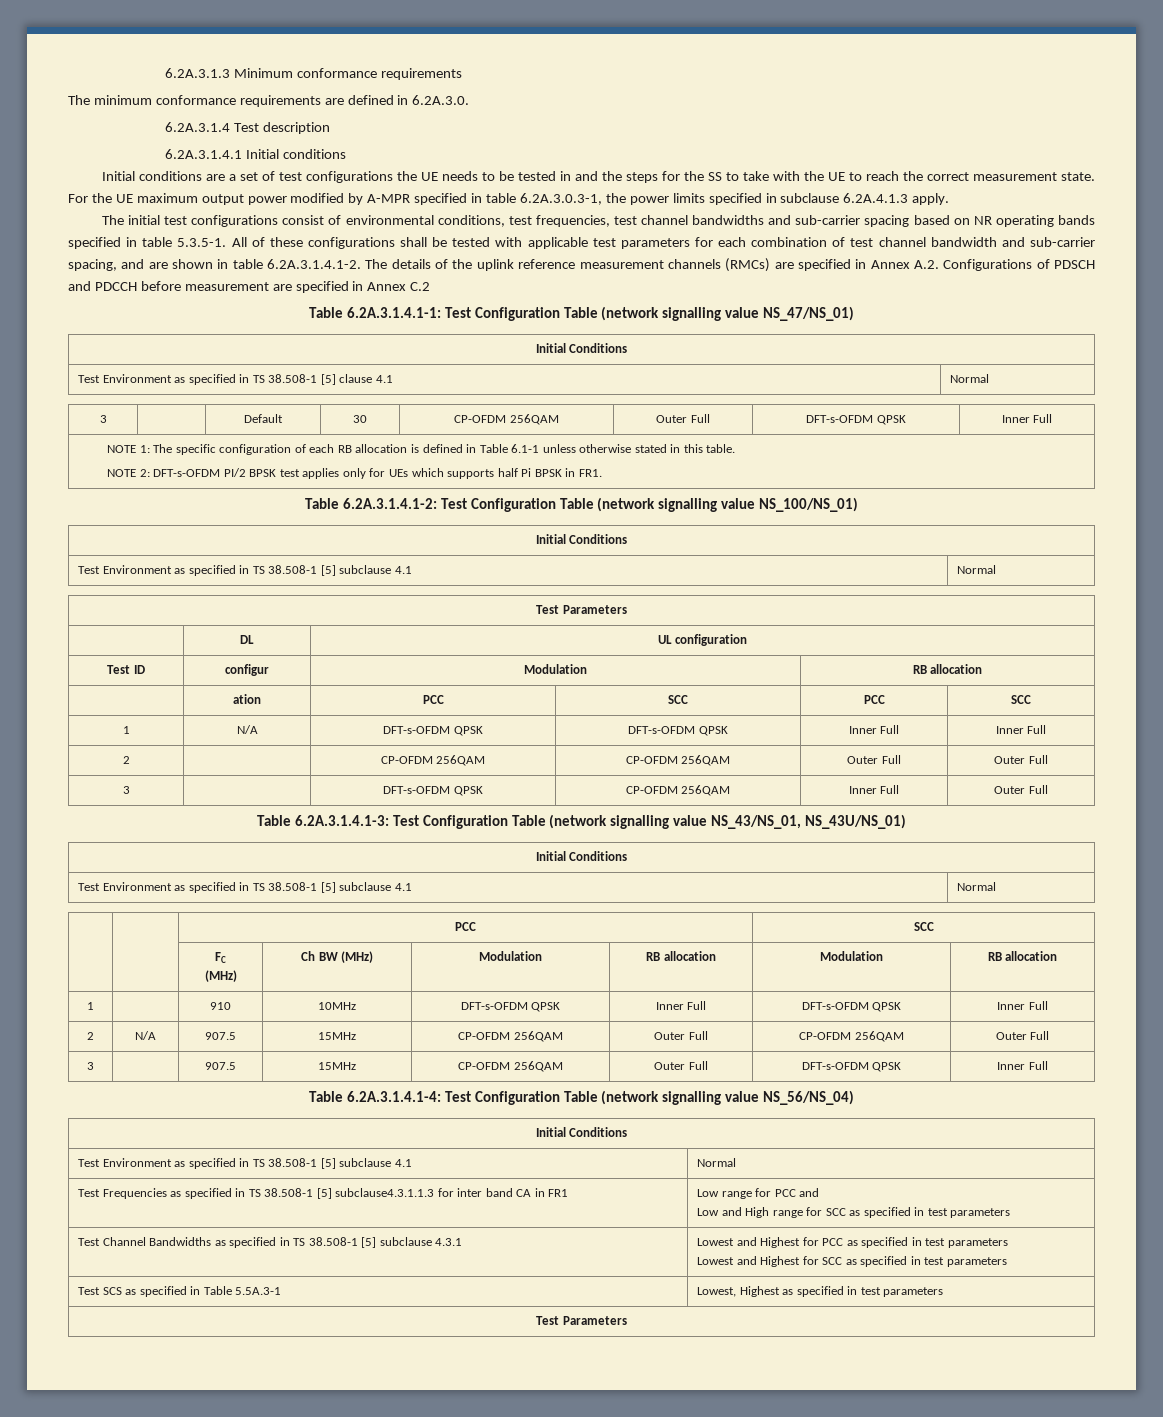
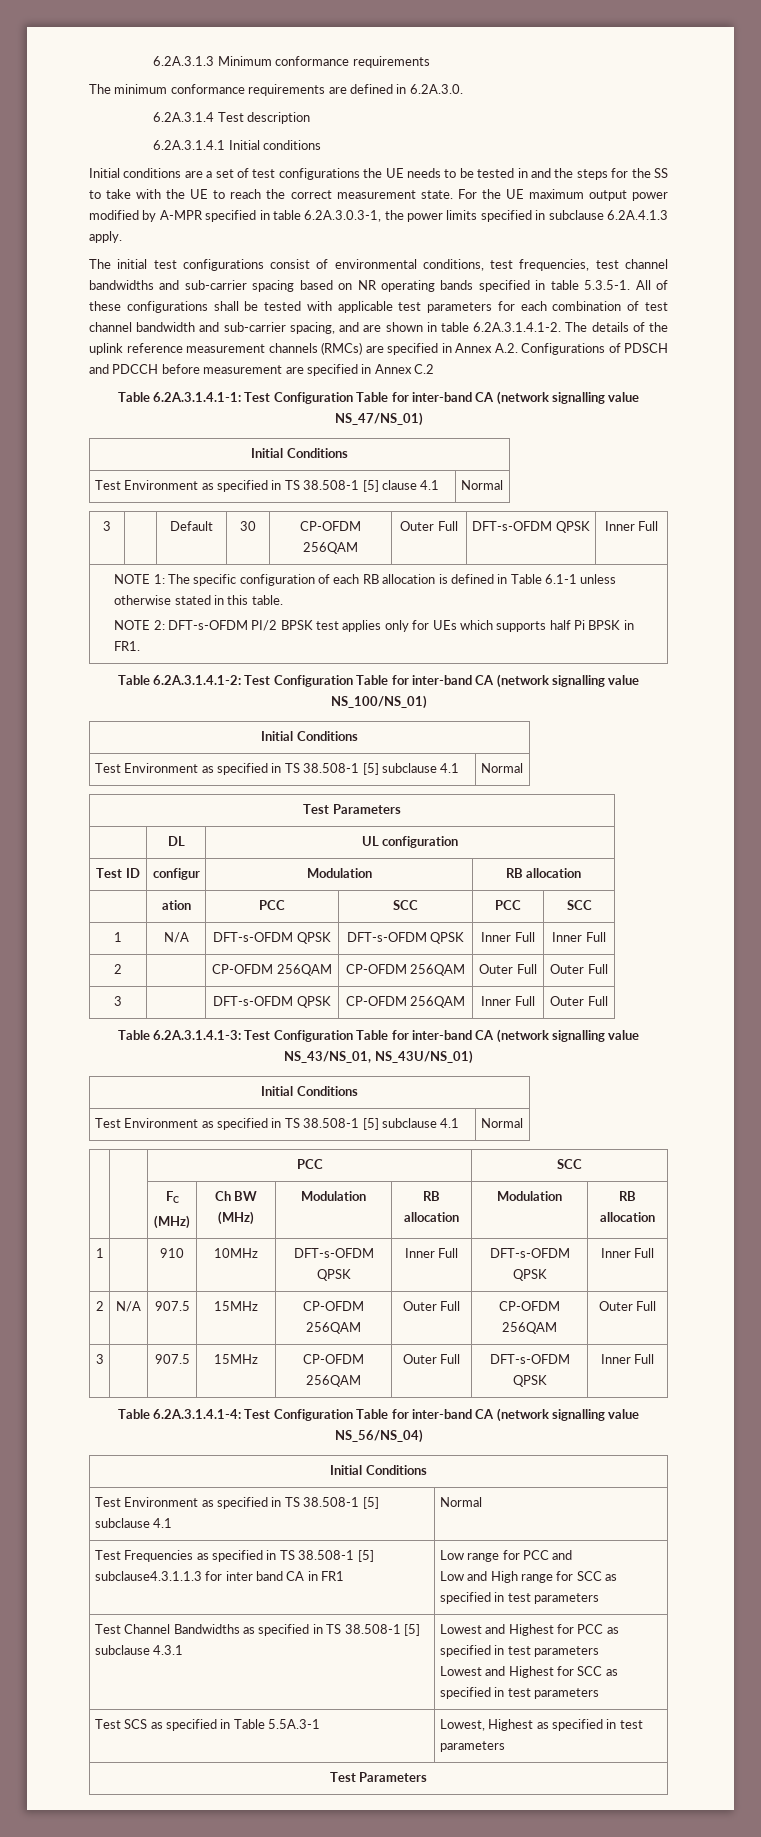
- Table 6.2A.3.1.4.1-1: Test Configuration Table (network signalling value NS_47/NS_01)
+ Table 6.2A.3.1.4.1-1: Test Configuration Table for inter-band CA (network signalling value NS_47/NS_01)
- Table 6.2A.3.1.4.1-2: Test Configuration Table (network signalling value NS_100/NS_01)
+ Table 6.2A.3.1.4.1-2: Test Configuration Table for inter-band CA (network signalling value NS_100/NS_01)
- Table 6.2A.3.1.4.1-3: Test Configuration Table (network signalling value NS_43/NS_01, NS_43U/NS_01)
+ Table 6.2A.3.1.4.1-3: Test Configuration Table for inter-band CA (network signalling value NS_43/NS_01, NS_43U/NS_01)
- Table 6.2A.3.1.4.1-4: Test Configuration Table (network signalling value NS_56/NS_04)
+ Table 6.2A.3.1.4.1-4: Test Configuration Table for inter-band CA (network signalling value NS_56/NS_04)

